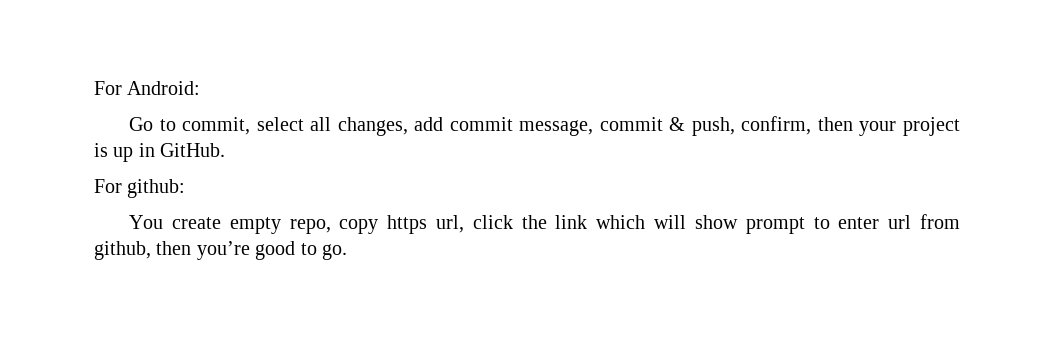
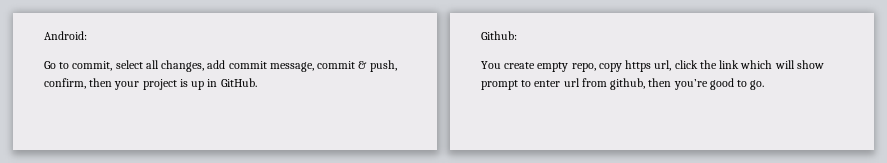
- For Android:
+ Android:
- For github:
+ Github:

